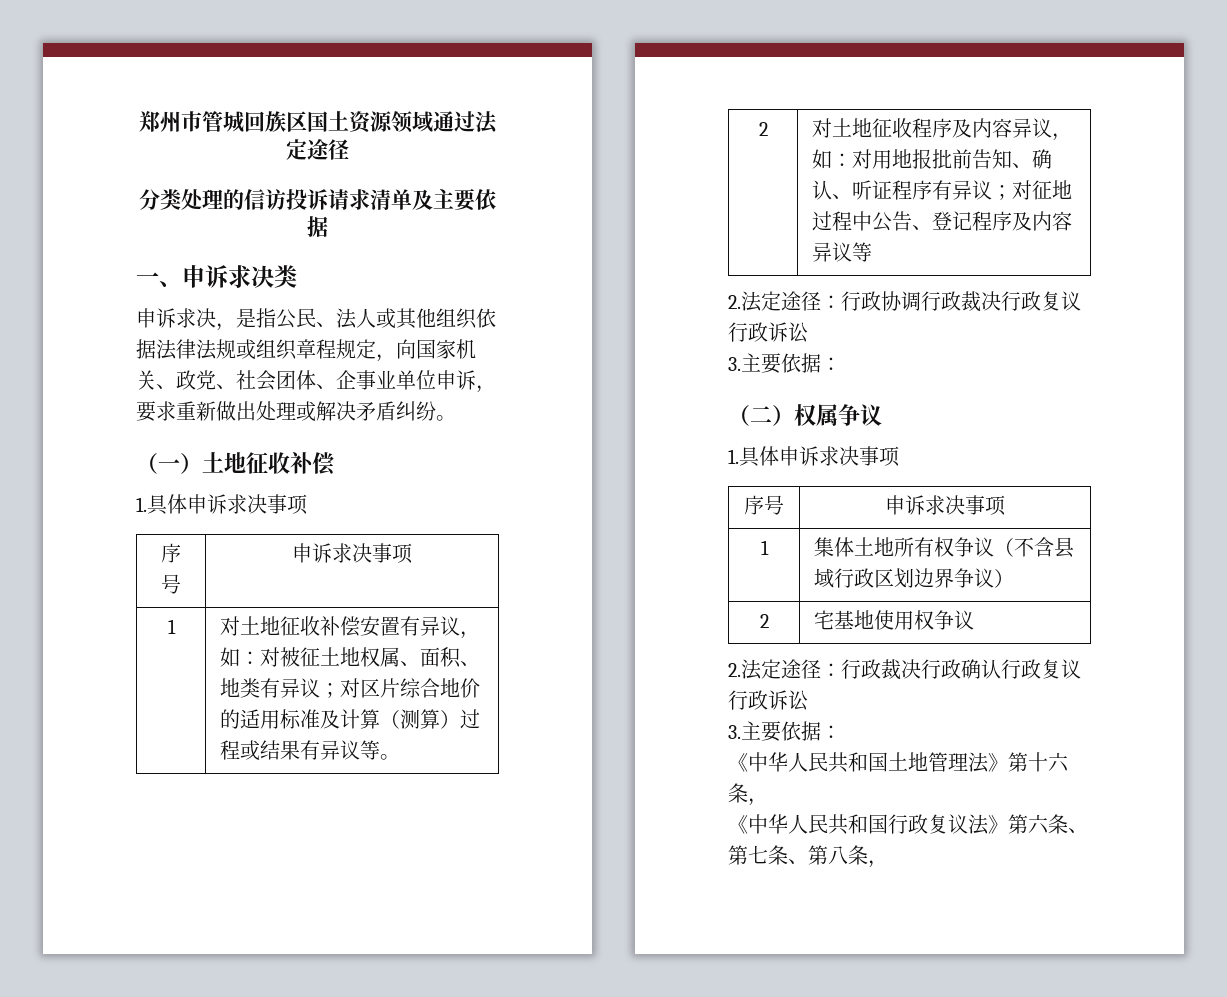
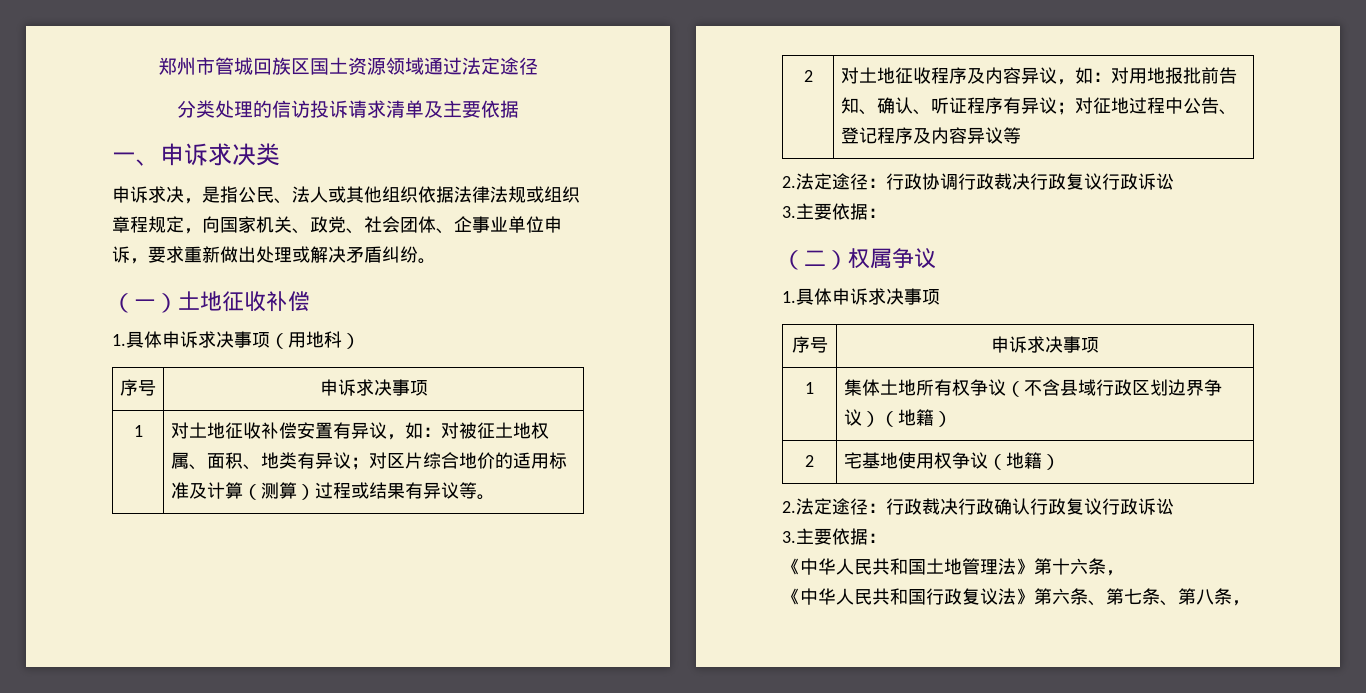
  （一）土地征收补偿
- 1.具体申诉求决事项
+ 1.具体申诉求决事项（用地科）
- 1 | 集体土地所有权争议（不含县域行政区划边界争议）
+ 1 | 集体土地所有权争议（不含县域行政区划边界争议）（地籍）
- 2 | 宅基地使用权争议
+ 2 | 宅基地使用权争议（地籍）

